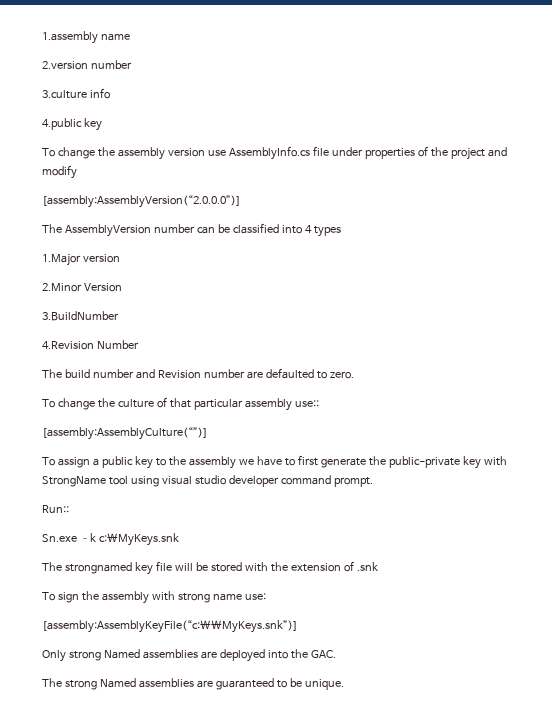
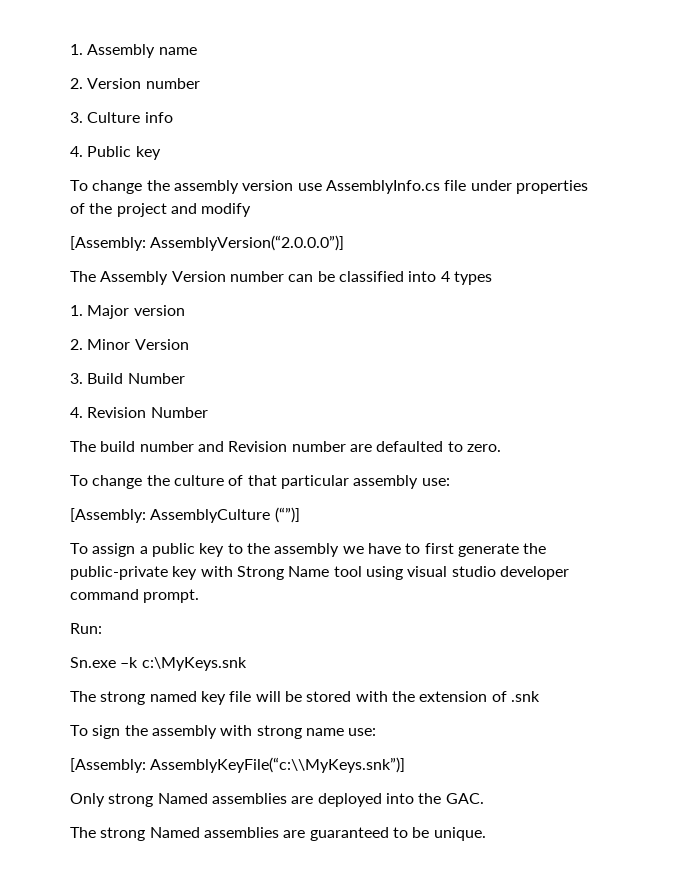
- 1.assembly name
+ 1. Assembly name
- 2.version number
+ 2. Version number
- 3.culture info
+ 3. Culture info
- 4.public key
+ 4. Public key
- [assembly:AssemblyVersion(“2.0.0.0”)]
- The AssemblyVersion number can be classified into 4 types
+ [Assembly: AssemblyVersion(“2.0.0.0”)]
+ The Assembly Version number can be classified into 4 types
- 1.Major version
+ 1. Major version
- 2.Minor Version
+ 2. Minor Version
- 3.BuildNumber
- 4.Revision Number
+ 3. Build Number
+ 4. Revision Number
- To change the culture of that particular assembly use::
- [assembly:AssemblyCulture(“”)]
+ To change the culture of that particular assembly use:
+ [Assembly: AssemblyCulture (“”)]
- To assign a public key to the assembly we have to first generate the public-private key with StrongName tool using visual studio developer command prompt.
+ To assign a public key to the assembly we have to first generate the public-private key with Strong Name tool using visual studio developer command prompt.
- Run::
+ Run:
- The strongnamed key file will be stored with the extension of .snk
+ The strong named key file will be stored with the extension of .snk
- [assembly:AssemblyKeyFile(“c:\\MyKeys.snk”)]
+ [Assembly: AssemblyKeyFile(“c:\\MyKeys.snk”)]

